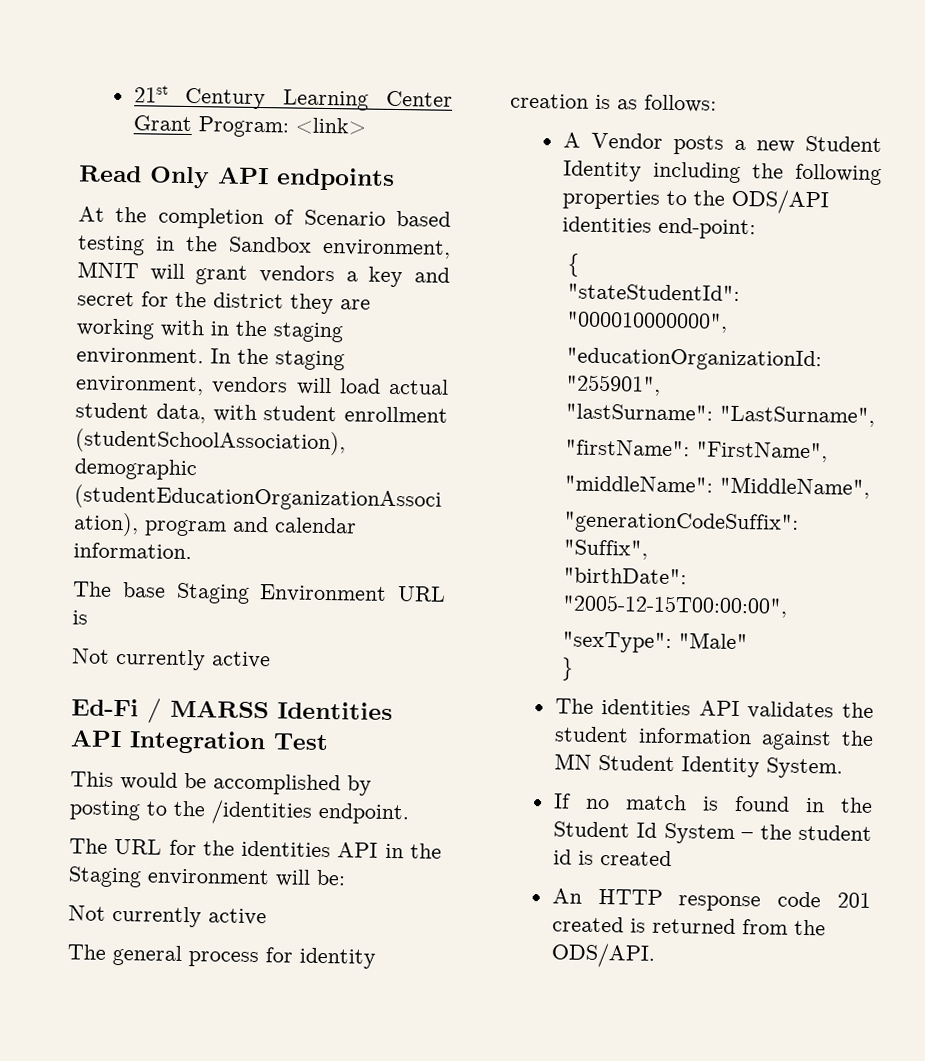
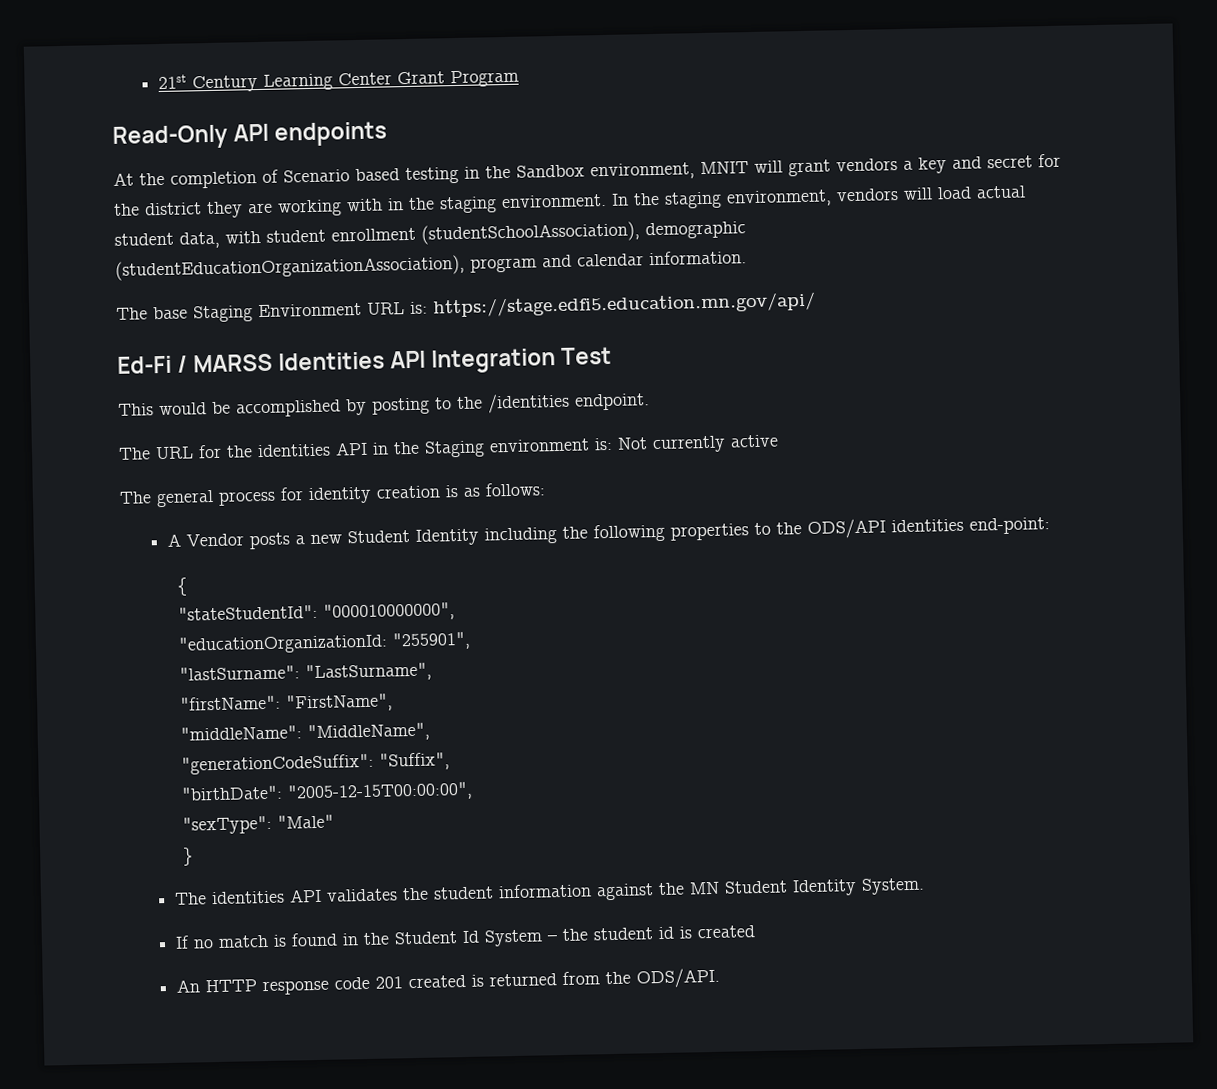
- 21st Century Learning Center Grant Program: <link>
- Read Only API endpoints
+ 21st Century Learning Center Grant Program
+ Read-Only API endpoints
- The base Staging Environment URL is
- Not currently active
+ The base Staging Environment URL is: https://stage.edfi5.education.mn.gov/api/
- The URL for the identities API in the Staging environment will be:
- Not currently active
+ The URL for the identities API in the Staging environment is: Not currently active

